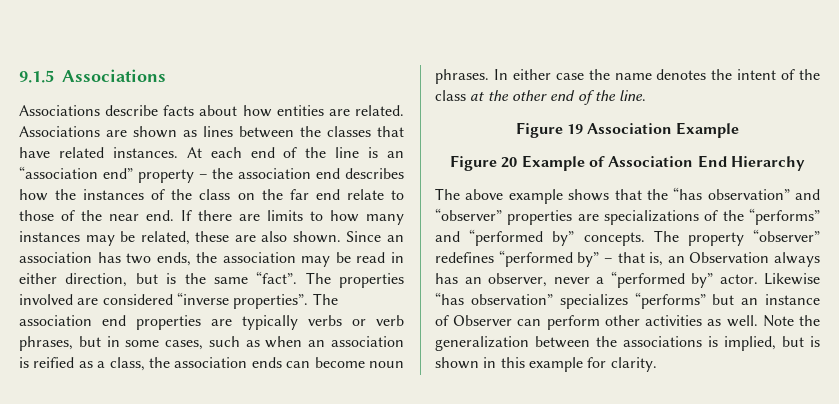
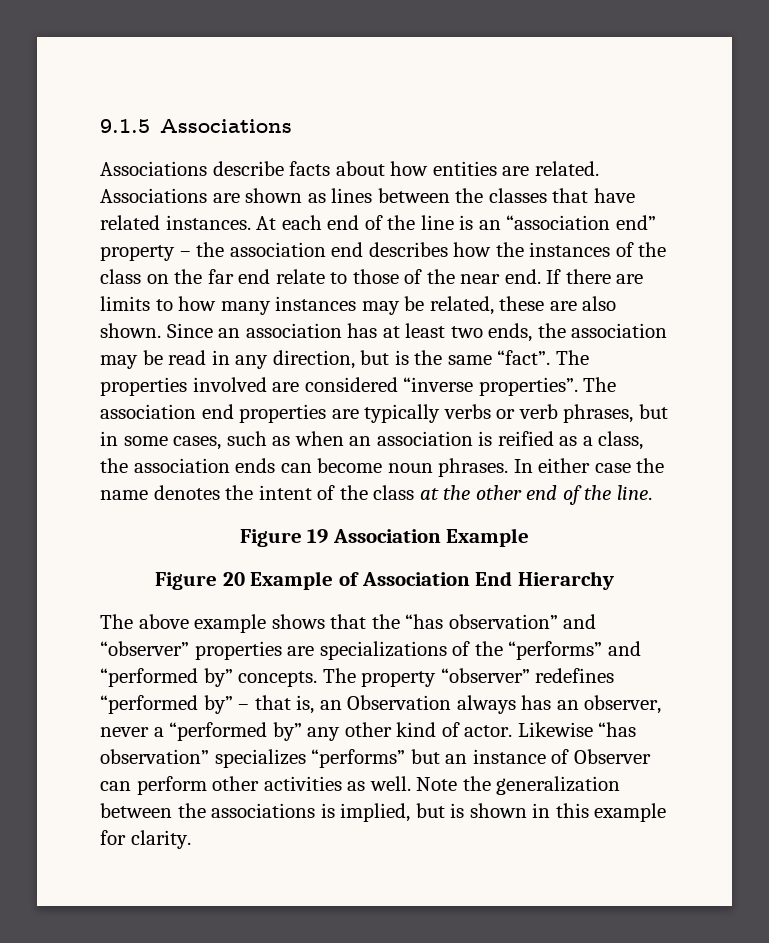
- Since an association has two ends, the association may be read in either direction, but is the same “fact”.
+ Since an association has at least two ends, the association may be read in any direction, but is the same “fact”.
- The property “observer” redefines “performed by” – that is, an Observation always has an observer, never a “performed by” actor.
+ The property “observer” redefines “performed by” – that is, an Observation always has an observer, never a “performed by” any other kind of actor.

